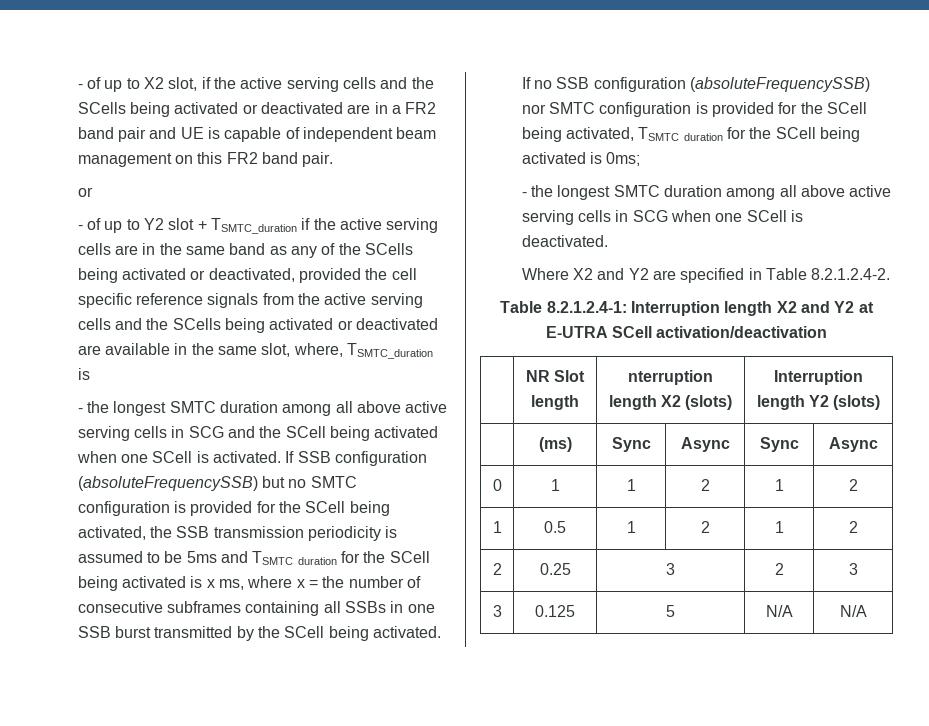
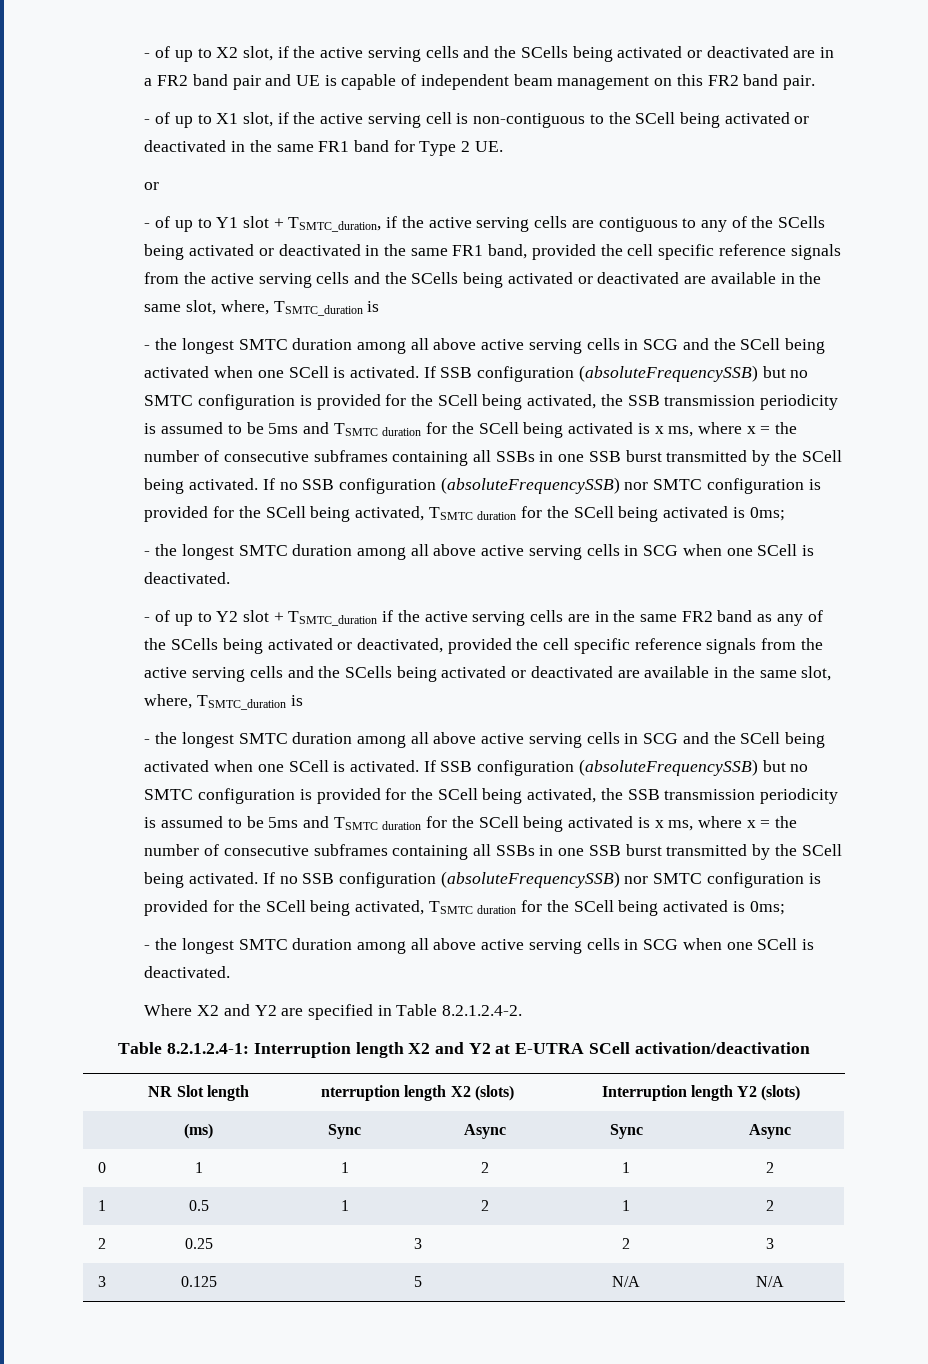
  - of up to X2 slot, if the active serving cells and the SCells being activated or deactivated are in a FR2 band pair and UE is capable of independent beam management on this FR2 band pair.
+ - of up to X1 slot, if the active serving cell is non-contiguous to the SCell being activated or deactivated in the same FR1 band for Type 2 UE.
  or
+ - of up to Y1 slot + TSMTC_duration, if the active serving cells are contiguous to any of the SCells being activated or deactivated in the same FR1 band, provided the cell specific reference signals from the active serving cells and the SCells being activated or deactivated are available in the same slot, where, TSMTC_duration is
+ - the longest SMTC duration among all above active serving cells in SCG and the SCell being activated when one SCell is activated. If SSB configuration (absoluteFrequencySSB) but no SMTC configuration is provided for the SCell being activated, the SSB transmission periodicity is assumed to be 5ms and TSMTC duration for the SCell being activated is x ms, where x = the number of consecutive subframes containing all SSBs in one SSB burst transmitted by the SCell being activated. If no SSB configuration (absoluteFrequencySSB) nor SMTC configuration is provided for the SCell being activated, TSMTC duration for the SCell being activated is 0ms;
+ - the longest SMTC duration among all above active serving cells in SCG when one SCell is deactivated.
- - of up to Y2 slot + TSMTC_duration if the active serving cells are in the same band as any of the SCells being activated or deactivated, provided the cell specific reference signals from the active serving cells and the SCells being activated or deactivated are available in the same slot, where, TSMTC_duration is
+ - of up to Y2 slot + TSMTC_duration if the active serving cells are in the same FR2 band as any of the SCells being activated or deactivated, provided the cell specific reference signals from the active serving cells and the SCells being activated or deactivated are available in the same slot, where, TSMTC_duration is

